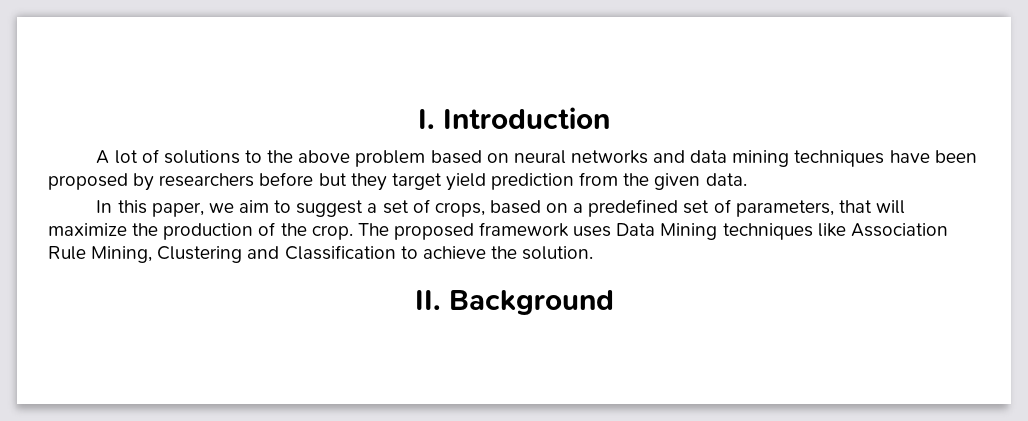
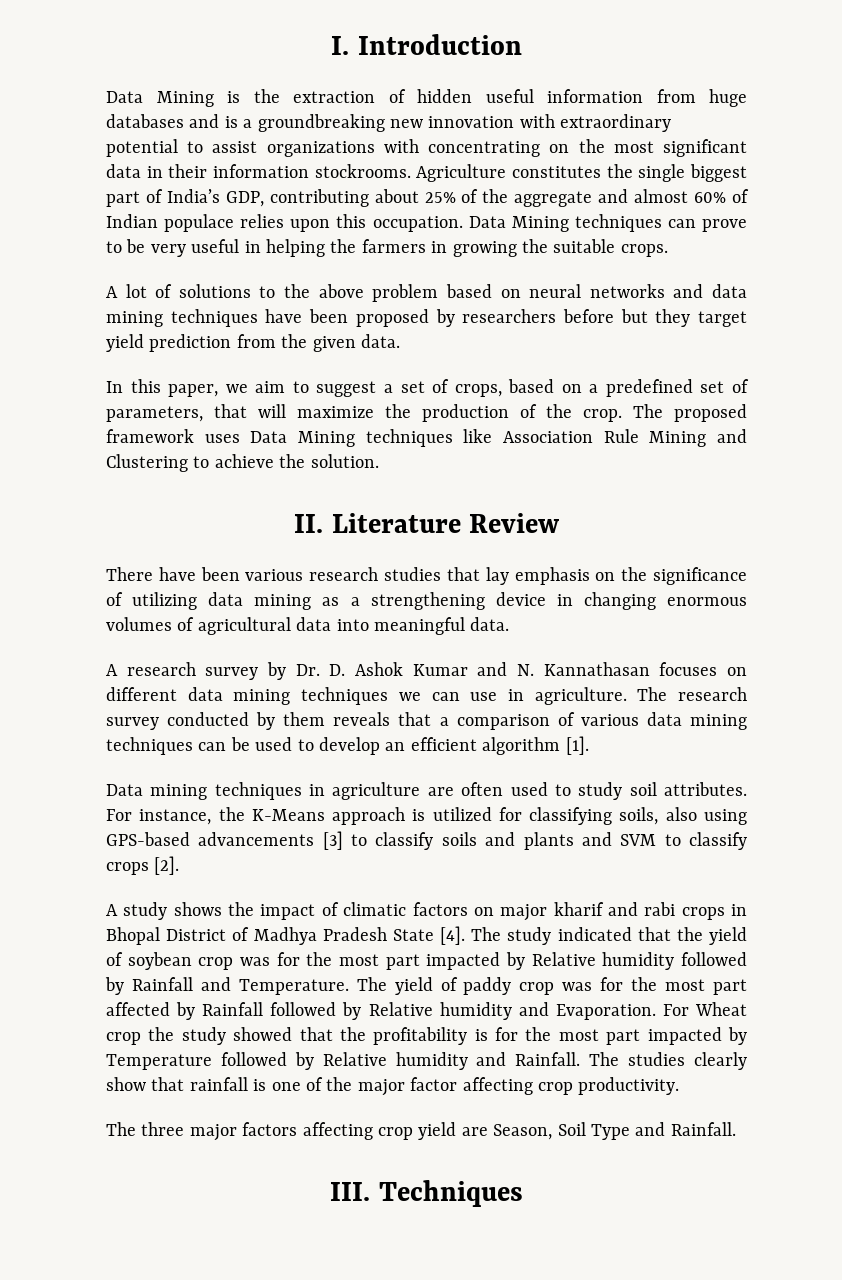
+ Data Mining is the extraction of hidden useful information from huge databases and is a groundbreaking new innovation with extraordinary potential to assist organizations with concentrating on the most significant data in their information stockrooms. Agriculture constitutes the single biggest part of India’s GDP, contributing about 25% of the aggregate and almost 60% of Indian populace relies upon this occupation. Data Mining techniques can prove to be very useful in helping the farmers in growing the suitable crops.
- The proposed framework uses Data Mining techniques like Association Rule Mining, Clustering and Classification to achieve the solution.
+ The proposed framework uses Data Mining techniques like Association Rule Mining and Clustering to achieve the solution.
- II. Background
+ II. Literature Review
+ There have been various research studies that lay emphasis on the significance of utilizing data mining as a strengthening device in changing enormous volumes of agricultural data into meaningful data.
+ A research survey by Dr. D. Ashok Kumar and N. Kannathasan focuses on different data mining techniques we can use in agriculture. The research survey conducted by them reveals that a comparison of various data mining techniques can be used to develop an efficient algorithm [1].
+ Data mining techniques in agriculture are often used to study soil attributes. For instance, the K-Means approach is utilized for classifying soils, also using GPS-based advancements [3] to classify soils and plants and SVM to classify crops [2].
+ A study shows the impact of climatic factors on major kharif and rabi crops in Bhopal District of Madhya Pradesh State [4]. The study indicated that the yield of soybean crop was for the most part impacted by Relative humidity followed by Rainfall and Temperature. The yield of paddy crop was for the most part affected by Rainfall followed by Relative humidity and Evaporation. For Wheat crop the study showed that the profitability is for the most part impacted by Temperature followed by Relative humidity and Rainfall. The studies clearly show that rainfall is one of the major factor affecting crop productivity.
+ The three major factors affecting crop yield are Season, Soil Type and Rainfall.
+ III. Techniques

